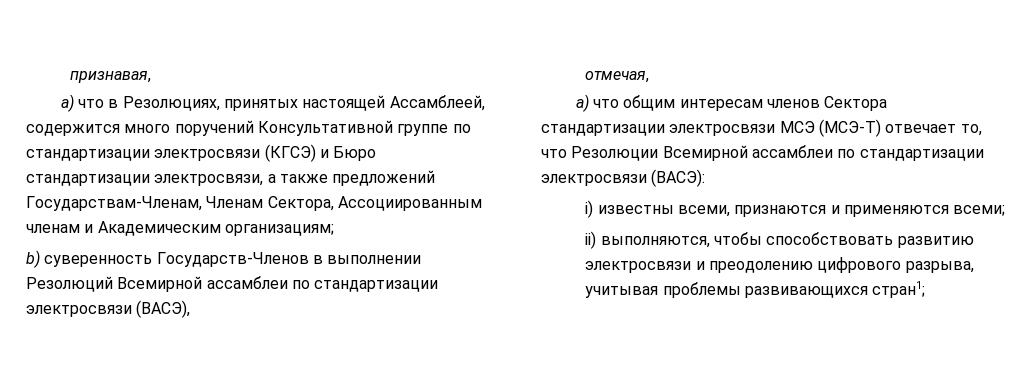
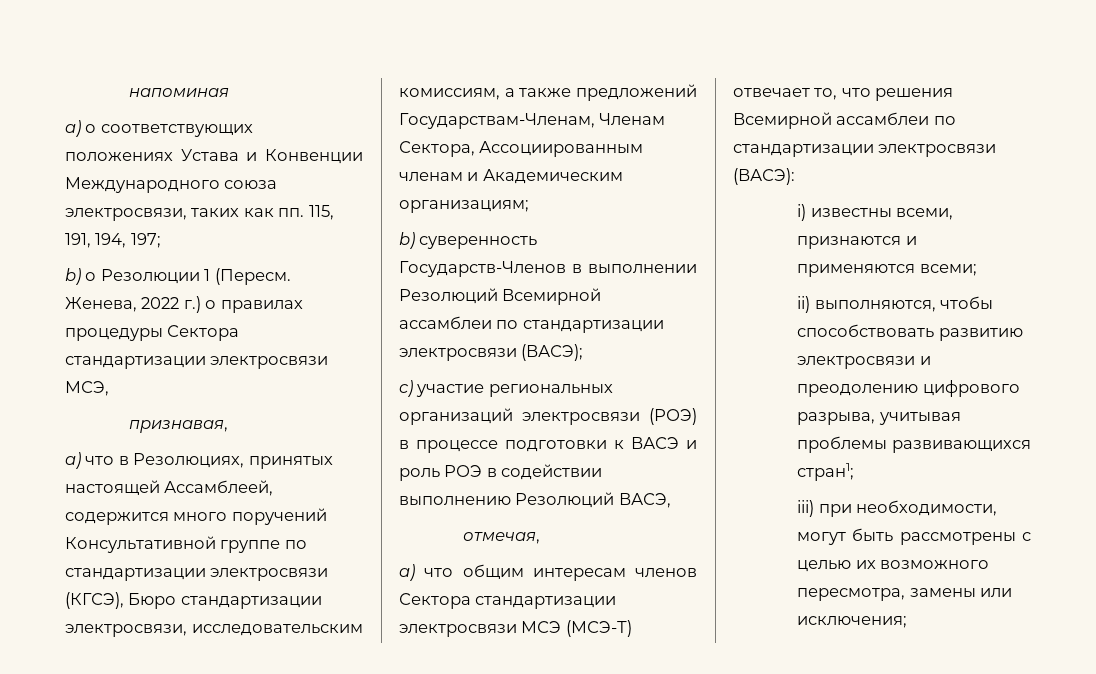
+ напоминая
+ a) о соответствующих положениях Устава и Конвенции Международного союза электросвязи, таких как пп. 115, 191, 194, 197;
+ b) о Резолюции 1 (Пересм. Женева, 2022 г.) о правилах процедуры Сектора стандартизации электросвязи МСЭ,
- a) что в Резолюциях, принятых настоящей Ассамблеей, содержится много поручений Консультативной группе по стандартизации электросвязи (КГСЭ) и Бюро стандартизации электросвязи, а также предложений Государствам-Членам, Членам Сектора, Ассоциированным членам и Академическим организациям;
+ a) что в Резолюциях, принятых настоящей Ассамблеей, содержится много поручений Консультативной группе по стандартизации электросвязи (КГСЭ), Бюро стандартизации электросвязи, исследовательским комиссиям, а также предложений Государствам-Членам, Членам Сектора, Ассоциированным членам и Академическим организациям;
- b) суверенность Государств-Членов в выполнении Резолюций Всемирной ассамблеи по стандартизации электросвязи (ВАСЭ),
+ b) суверенность Государств-Членов в выполнении Резолюций Всемирной ассамблеи по стандартизации электросвязи (ВАСЭ);
+ c) участие региональных организаций электросвязи (РОЭ) в процессе подготовки к ВАСЭ и роль РОЭ в содействии выполнению Резолюций ВАСЭ,
- a) что общим интересам членов Сектора стандартизации электросвязи МСЭ (МСЭ-Т) отвечает то, что Резолюции Всемирной ассамблеи по стандартизации электросвязи (ВАСЭ):
+ a) что общим интересам членов Сектора стандартизации электросвязи МСЭ (МСЭ-Т) отвечает то, что решения Всемирной ассамблеи по стандартизации электросвязи (ВАСЭ):
+ iii) при необходимости, могут быть рассмотрены с целью их возможного пересмотра, замены или исключения;

